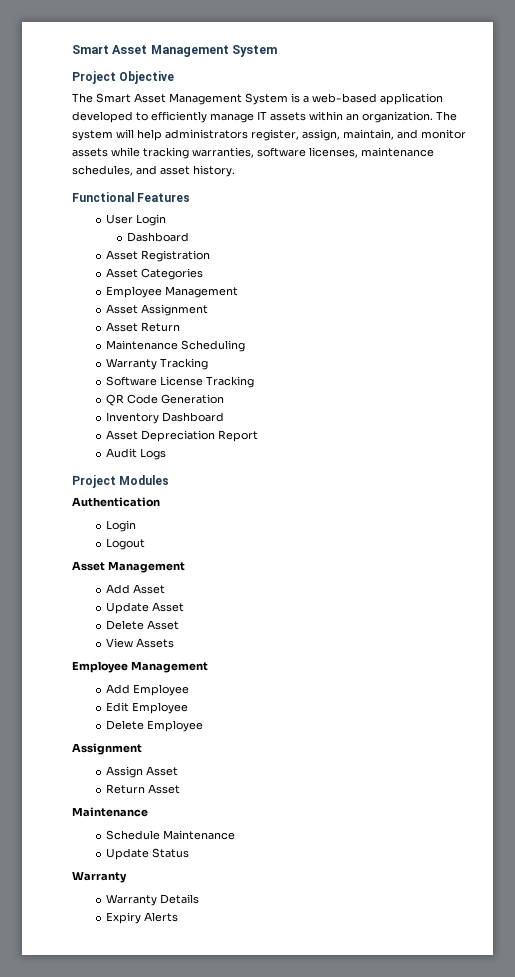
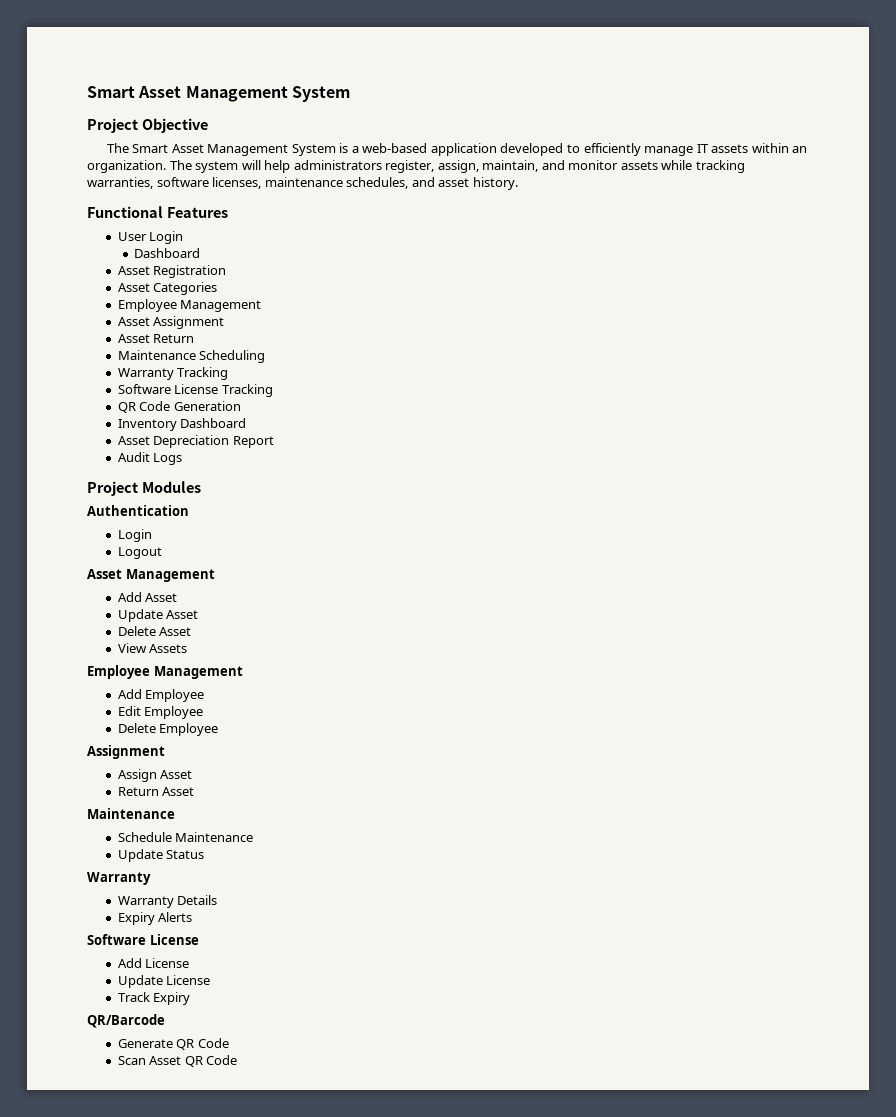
  Expiry Alerts
+ Software License
+ Add License
+ Update License
+ Track Expiry
+ QR/Barcode
+ Generate QR Code
+ Scan Asset QR Code

